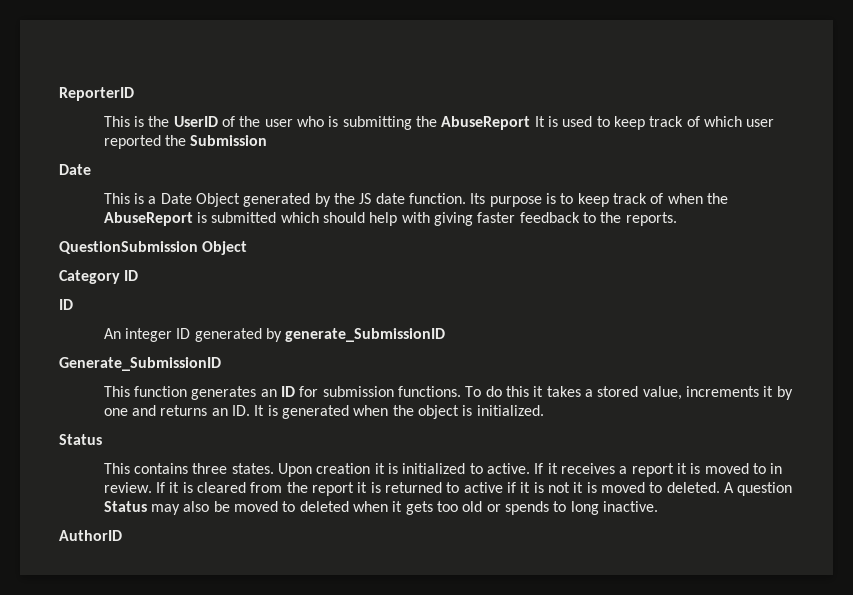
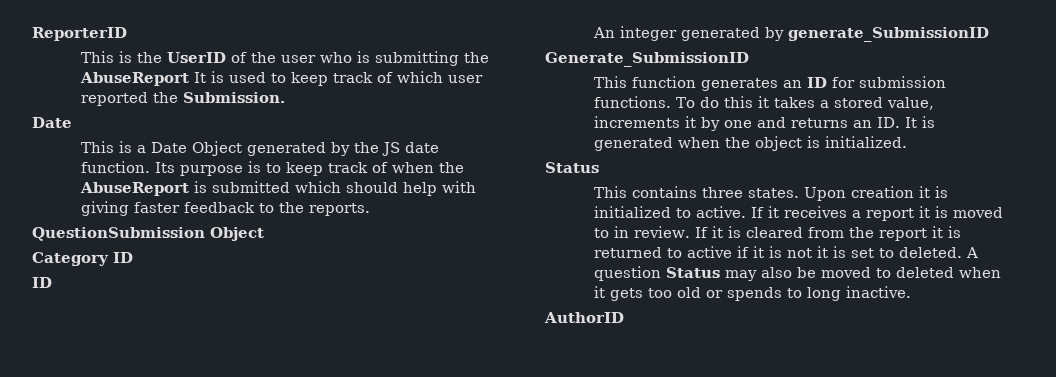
- This is the UserID of the user who is submitting the AbuseReport It is used to keep track of which user reported the Submission
+ This is the UserID of the user who is submitting the AbuseReport It is used to keep track of which user reported the Submission.
- An integer ID generated by generate_SubmissionID
+ An integer generated by generate_SubmissionID
- If it is cleared from the report it is returned to active if it is not it is moved to deleted.
+ If it is cleared from the report it is returned to active if it is not it is set to deleted.

